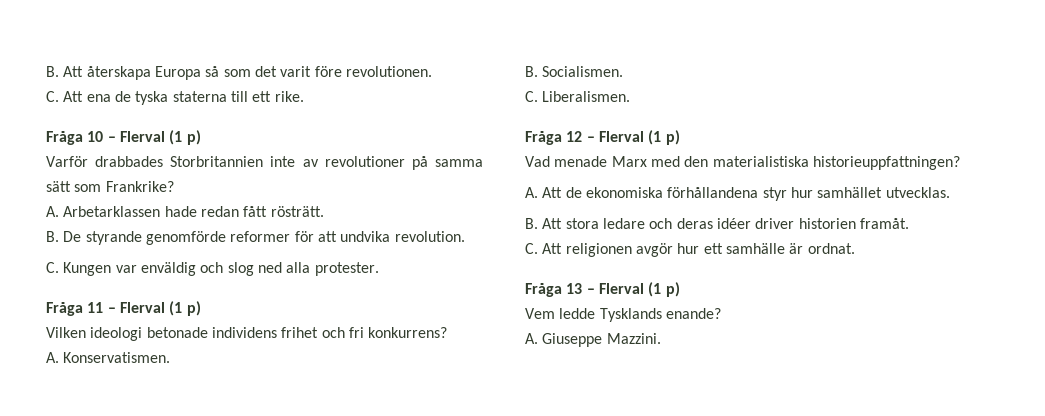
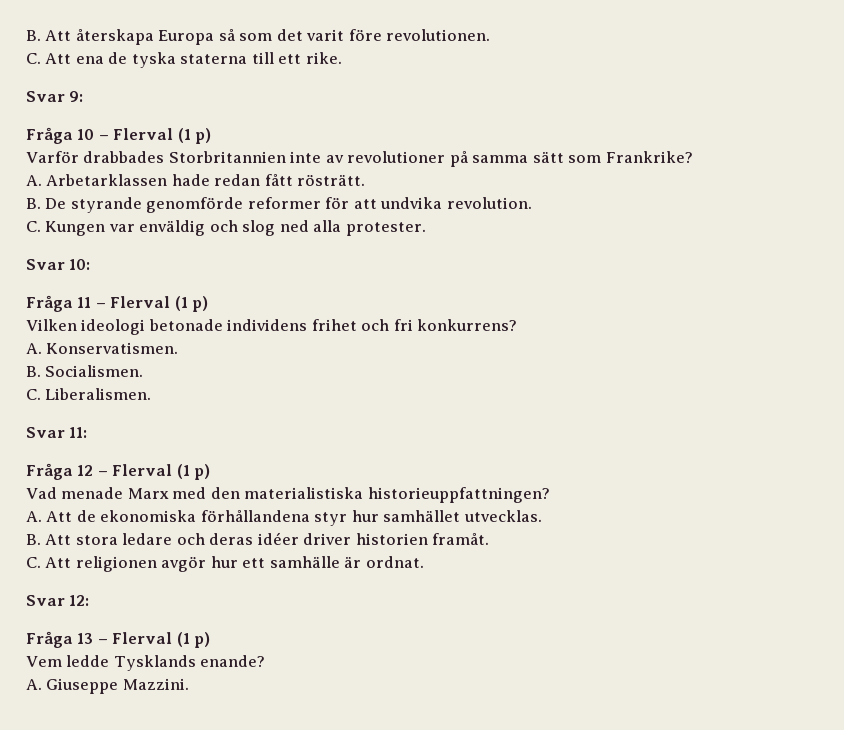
+ Svar 9:
+ Svar 10:
+ Svar 11:
+ Svar 12:

